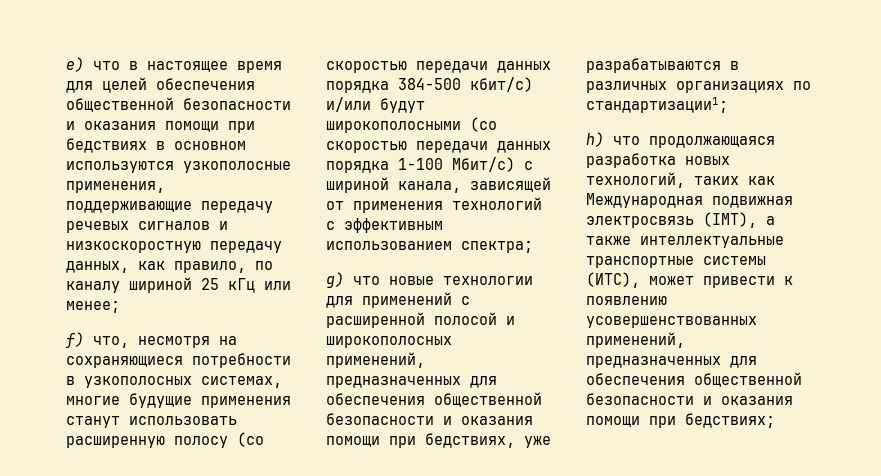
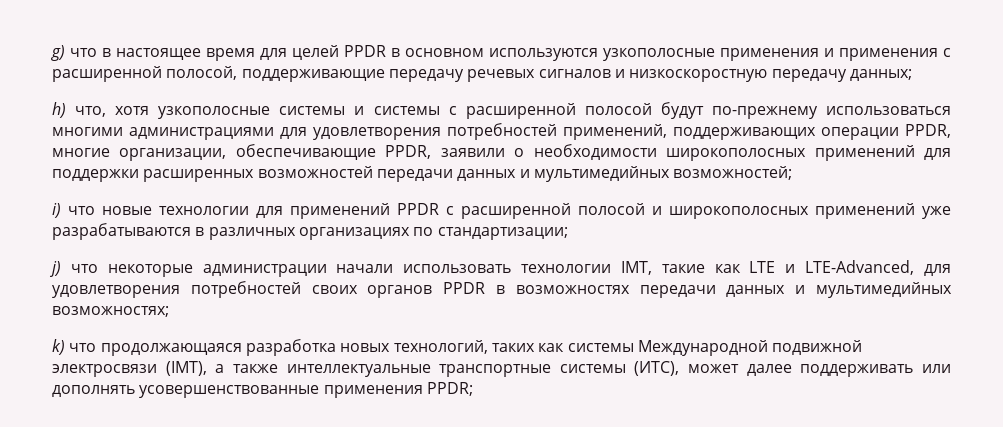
- e) что в настоящее время для целей обеспечения общественной безопасности и оказания помощи при бедствиях в основном используются узкополосные применения, поддерживающие передачу речевых сигналов и низкоскоростную передачу данных, как правило, по каналу шириной 25 кГц или менее;
- f) что, несмотря на сохраняющиеся потребности в узкополосных системах, многие будущие применения станут использовать расширенную полосу (со скоростью передачи данных порядка 384−500 кбит/с) и/или будут широкополосными (со скоростью передачи данных порядка 1−100 Мбит/с) с шириной канала, зависящей от применения технологий с эффективным использованием спектра;
- g) что новые технологии для применений с расширенной полосой и широкополосных применений, предназначенных для обеспечения общественной безопасности и оказания помощи при бедствиях, уже разрабатываются в различных организациях по стандартизации1;
- h) что продолжающаяся разработка новых технологий, таких как Международная подвижная электросвязь (IMT), а также интеллектуальные транспортные системы (ИТС), может привести к появлению усовершенствованных применений, предназначенных для обеспечения общественной безопасности и оказания помощи при бедствиях;
+ g) что в настоящее время для целей PPDR в основном используются узкополосные применения и применения с расширенной полосой, поддерживающие передачу речевых сигналов и низкоскоростную передачу данных;
+ h) что, хотя узкополосные системы и системы с расширенной полосой будут по-прежнему использоваться многими администрациями для удовлетворения потребностей применений, поддерживающих операции PPDR, многие организации, обеспечивающие PPDR, заявили о необходимости широкополосных применений для поддержки расширенных возможностей передачи данных и мультимедийных возможностей;
+ i) что новые технологии для применений PPDR с расширенной полосой и широкополосных применений уже разрабатываются в различных организациях по стандартизации;
+ j) что некоторые администрации начали использовать технологии IMT, такие как LTE и LTE-Advanced, для удовлетворения потребностей своих органов PPDR в возможностях передачи данных и мультимедийных возможностях;
+ k) что продолжающаяся разработка новых технологий, таких как системы Международной подвижной электросвязи (IMT), а также интеллектуальные транспортные системы (ИТС), может далее поддерживать или дополнять усовершенствованные применения PPDR;

